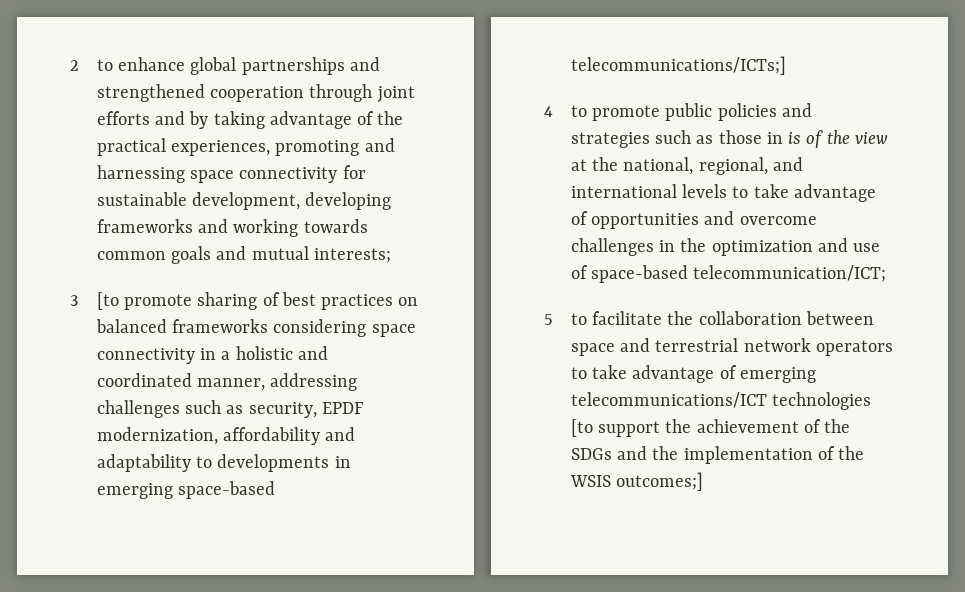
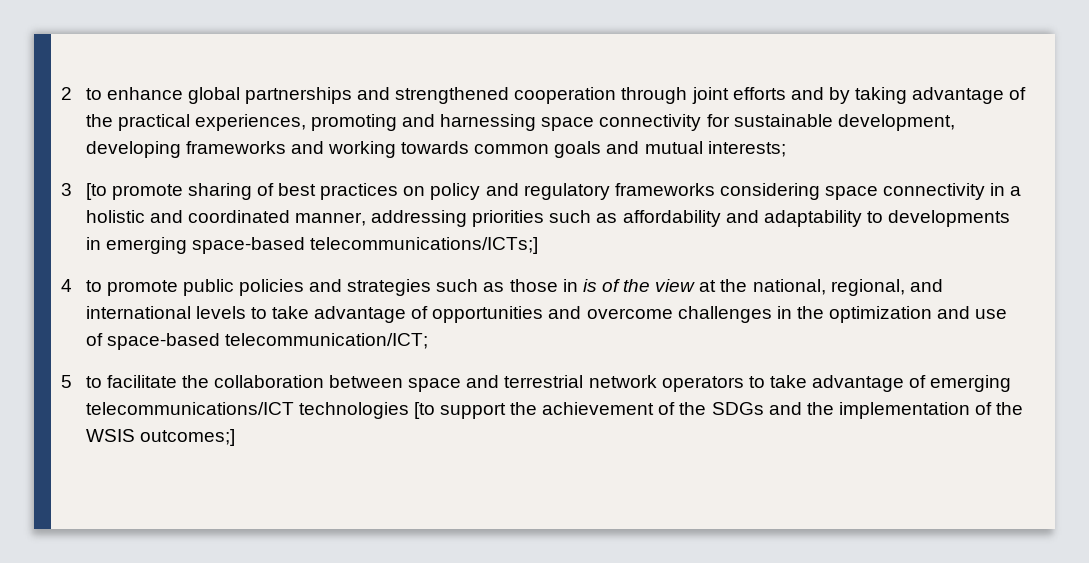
- 3 [to promote sharing of best practices on balanced frameworks considering space connectivity in a holistic and coordinated manner, addressing challenges such as security, EPDF modernization, affordability and adaptability to developments in emerging space-based telecommunications/ICTs;]
+ 3 [to promote sharing of best practices on policy and regulatory frameworks considering space connectivity in a holistic and coordinated manner, addressing priorities such as affordability and adaptability to developments in emerging space-based telecommunications/ICTs;]

